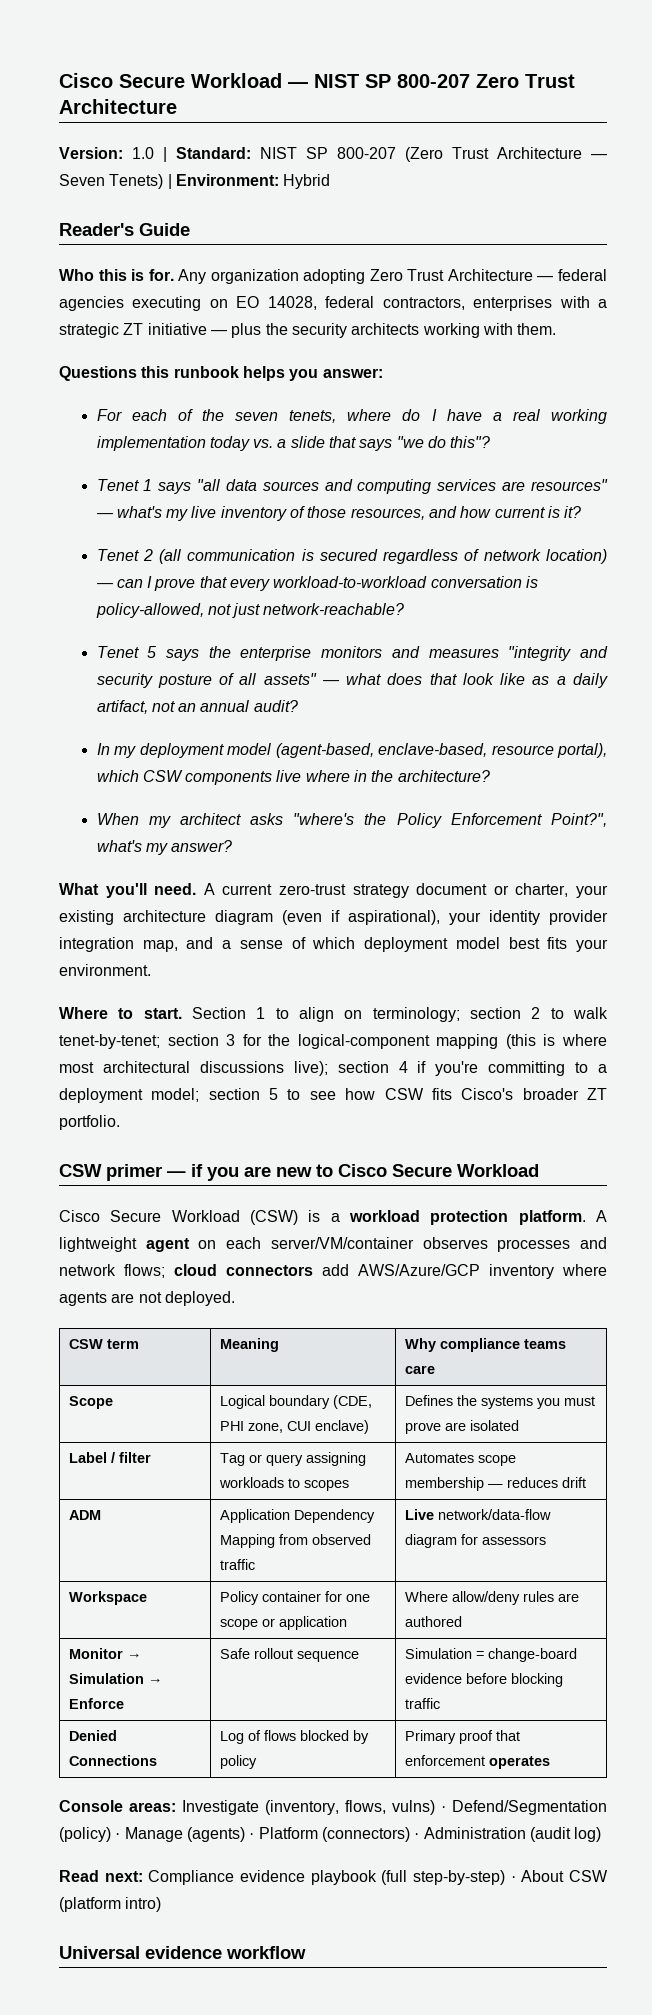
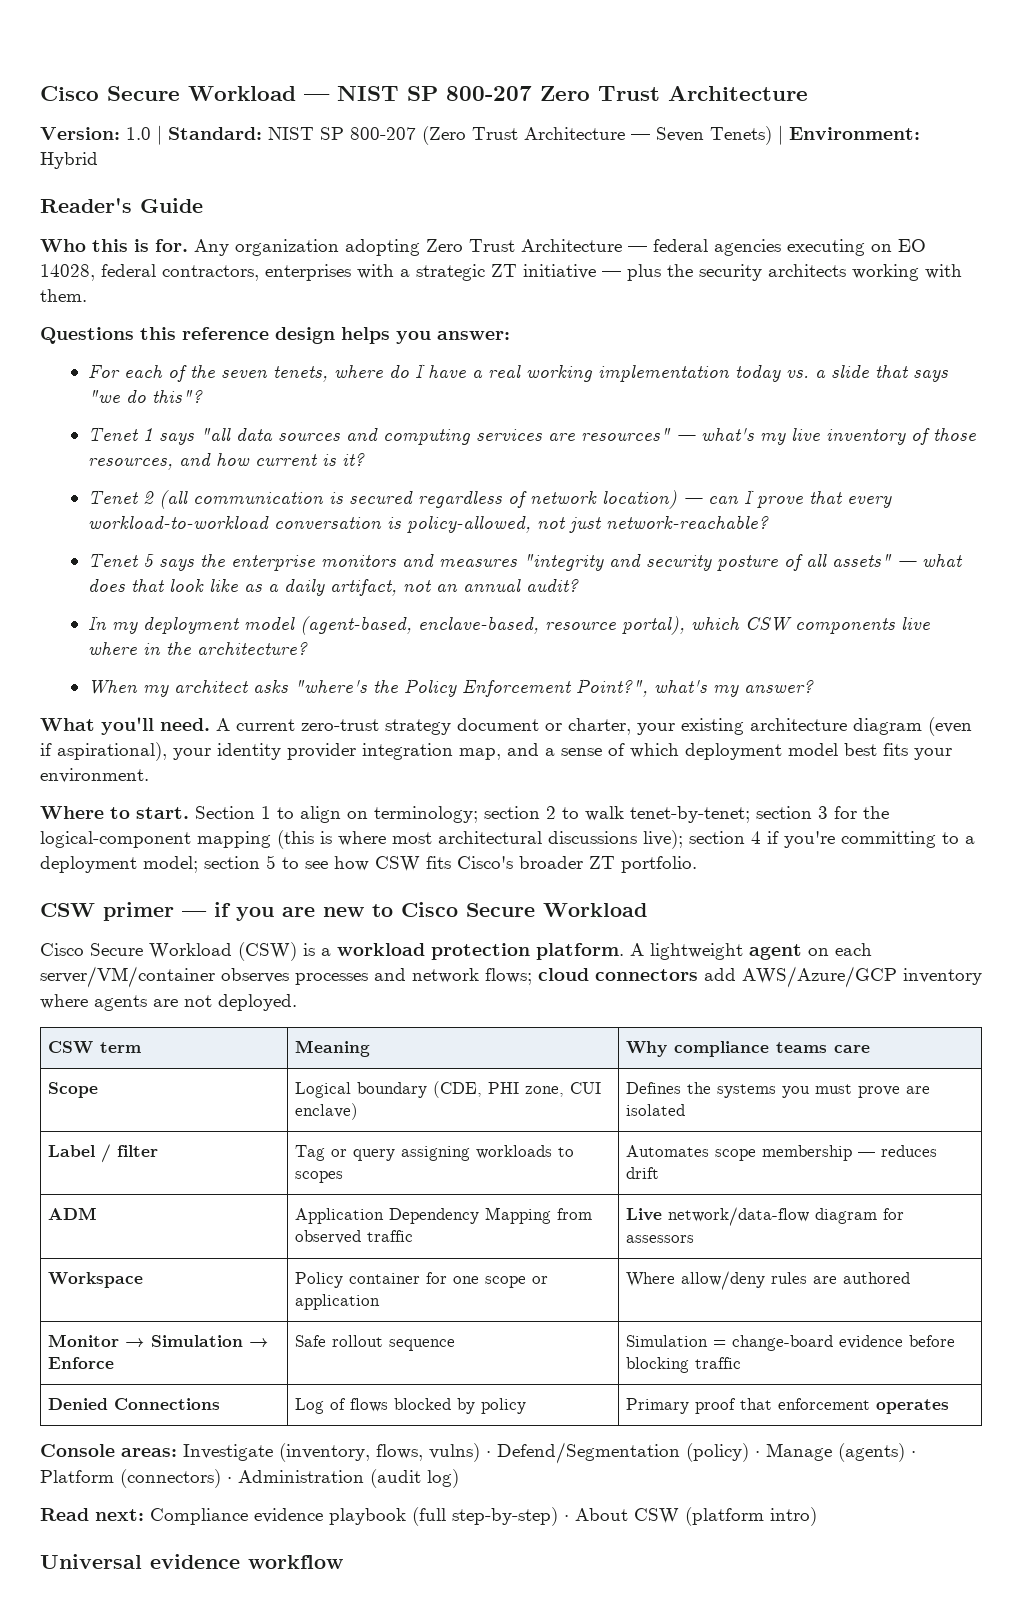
- Questions this runbook helps you answer:
+ Questions this reference design helps you answer:

